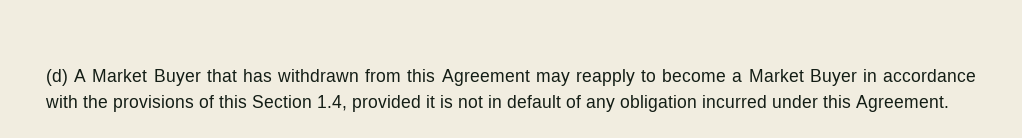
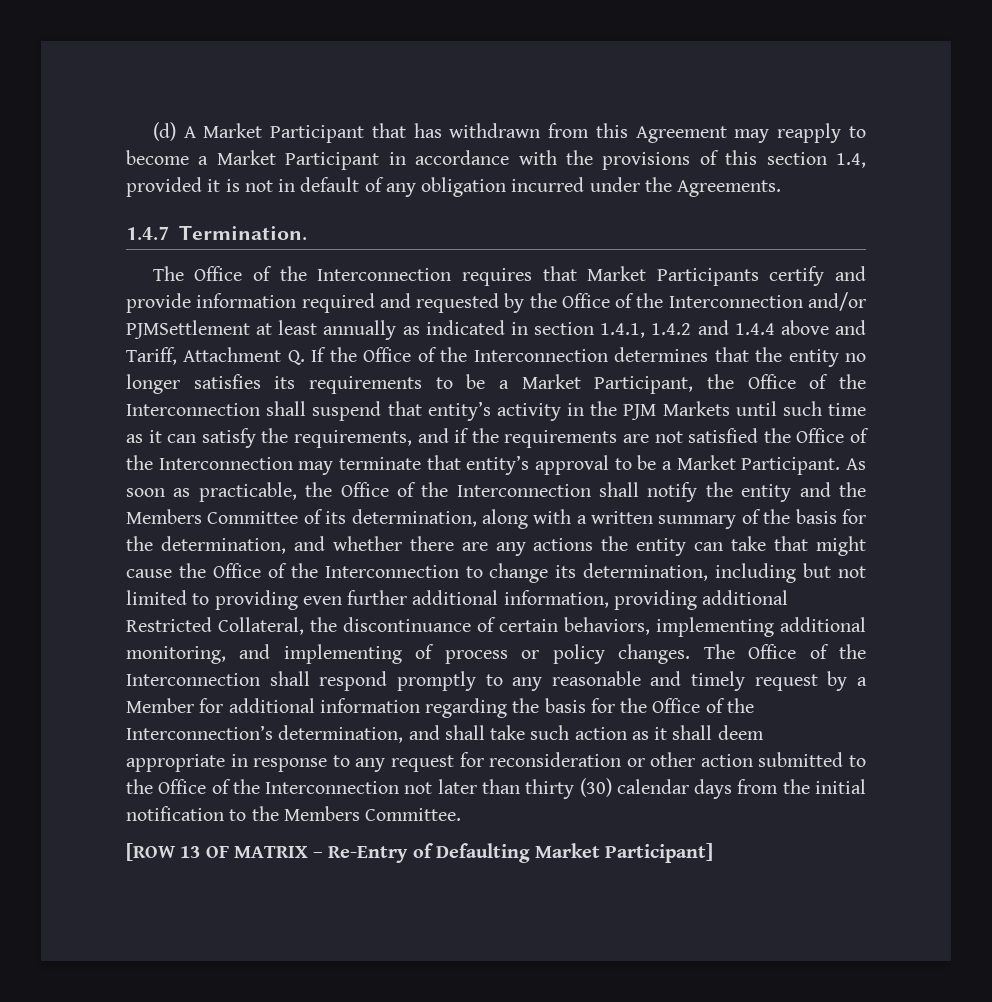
- (d) A Market Buyer that has withdrawn from this Agreement may reapply to become a Market Buyer in accordance with the provisions of this Section 1.4, provided it is not in default of any obligation incurred under this Agreement.
+ (d) A Market Participant that has withdrawn from this Agreement may reapply to become a Market Participant in accordance with the provisions of this section 1.4, provided it is not in default of any obligation incurred under the Agreements.
+ 1.4.7 Termination.
+ The Office of the Interconnection requires that Market Participants certify and provide information required and requested by the Office of the Interconnection and/or PJMSettlement at least annually as indicated in section 1.4.1, 1.4.2 and 1.4.4 above and Tariff, Attachment Q. If the Office of the Interconnection determines that the entity no longer satisfies its requirements to be a Market Participant, the Office of the Interconnection shall suspend that entity’s activity in the PJM Markets until such time as it can satisfy the requirements, and if the requirements are not satisfied the Office of the Interconnection may terminate that entity’s approval to be a Market Participant. As soon as practicable, the Office of the Interconnection shall notify the entity and the Members Committee of its determination, along with a written summary of the basis for the determination, and whether there are any actions the entity can take that might cause the Office of the Interconnection to change its determination, including but not limited to providing even further additional information, providing additional Restricted Collateral, the discontinuance of certain behaviors, implementing additional monitoring, and implementing of process or policy changes. The Office of the Interconnection shall respond promptly to any reasonable and timely request by a Member for additional information regarding the basis for the Office of the Interconnection’s determination, and shall take such action as it shall deem appropriate in response to any request for reconsideration or other action submitted to the Office of the Interconnection not later than thirty (30) calendar days from the initial notification to the Members Committee.
+ [ROW 13 OF MATRIX – Re-Entry of Defaulting Market Participant]

